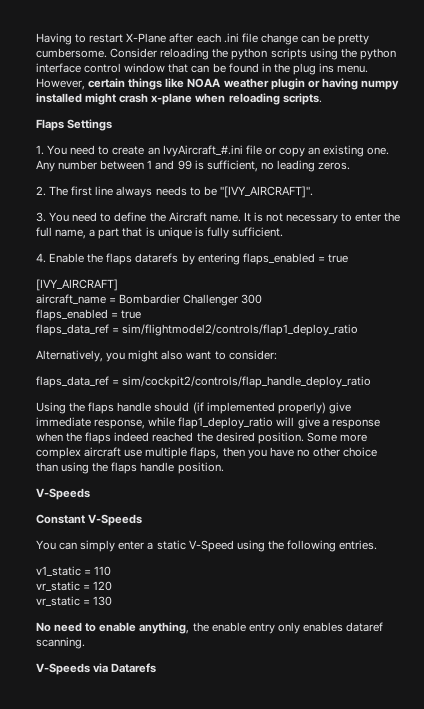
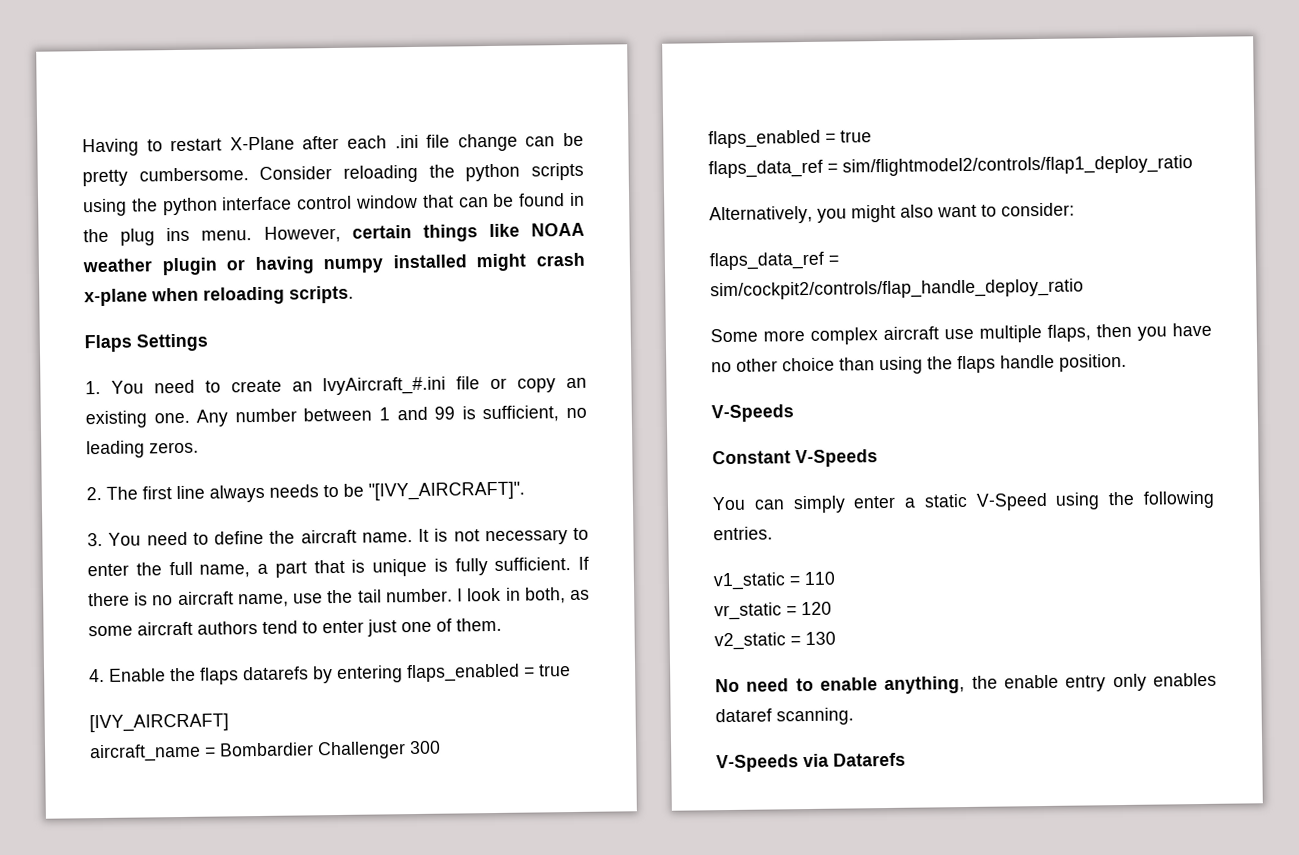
- 3. You need to define the Aircraft name.
+ 3. You need to define the aircraft name.
+ If there is no aircraft name, use the tail number. I look in both, as some aircraft authors tend to enter just one of them.
- Using the flaps handle should (if implemented properly) give immediate response, while flap1_deploy_ratio will give a response when the flaps indeed reached the desired position.
- vr_static = 130
+ v2_static = 130

